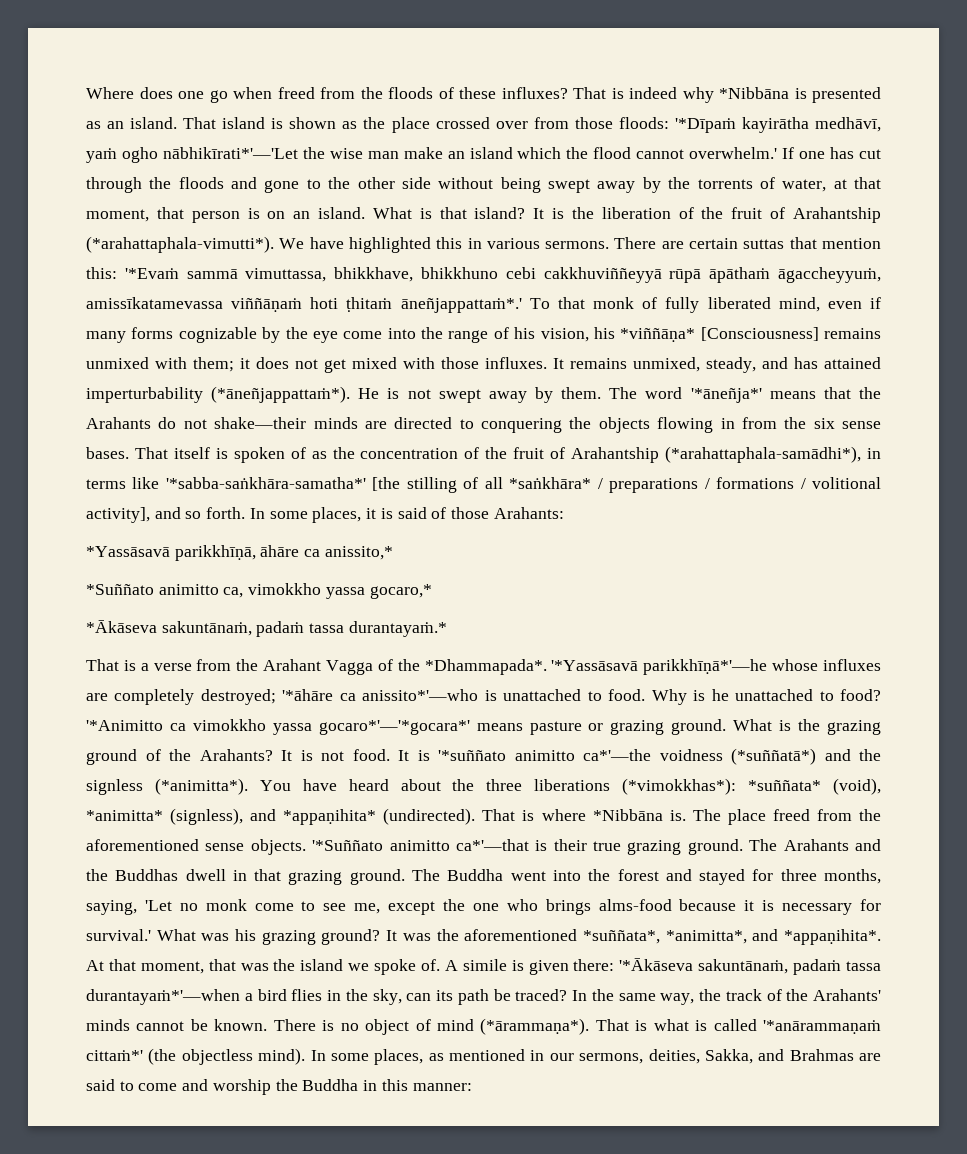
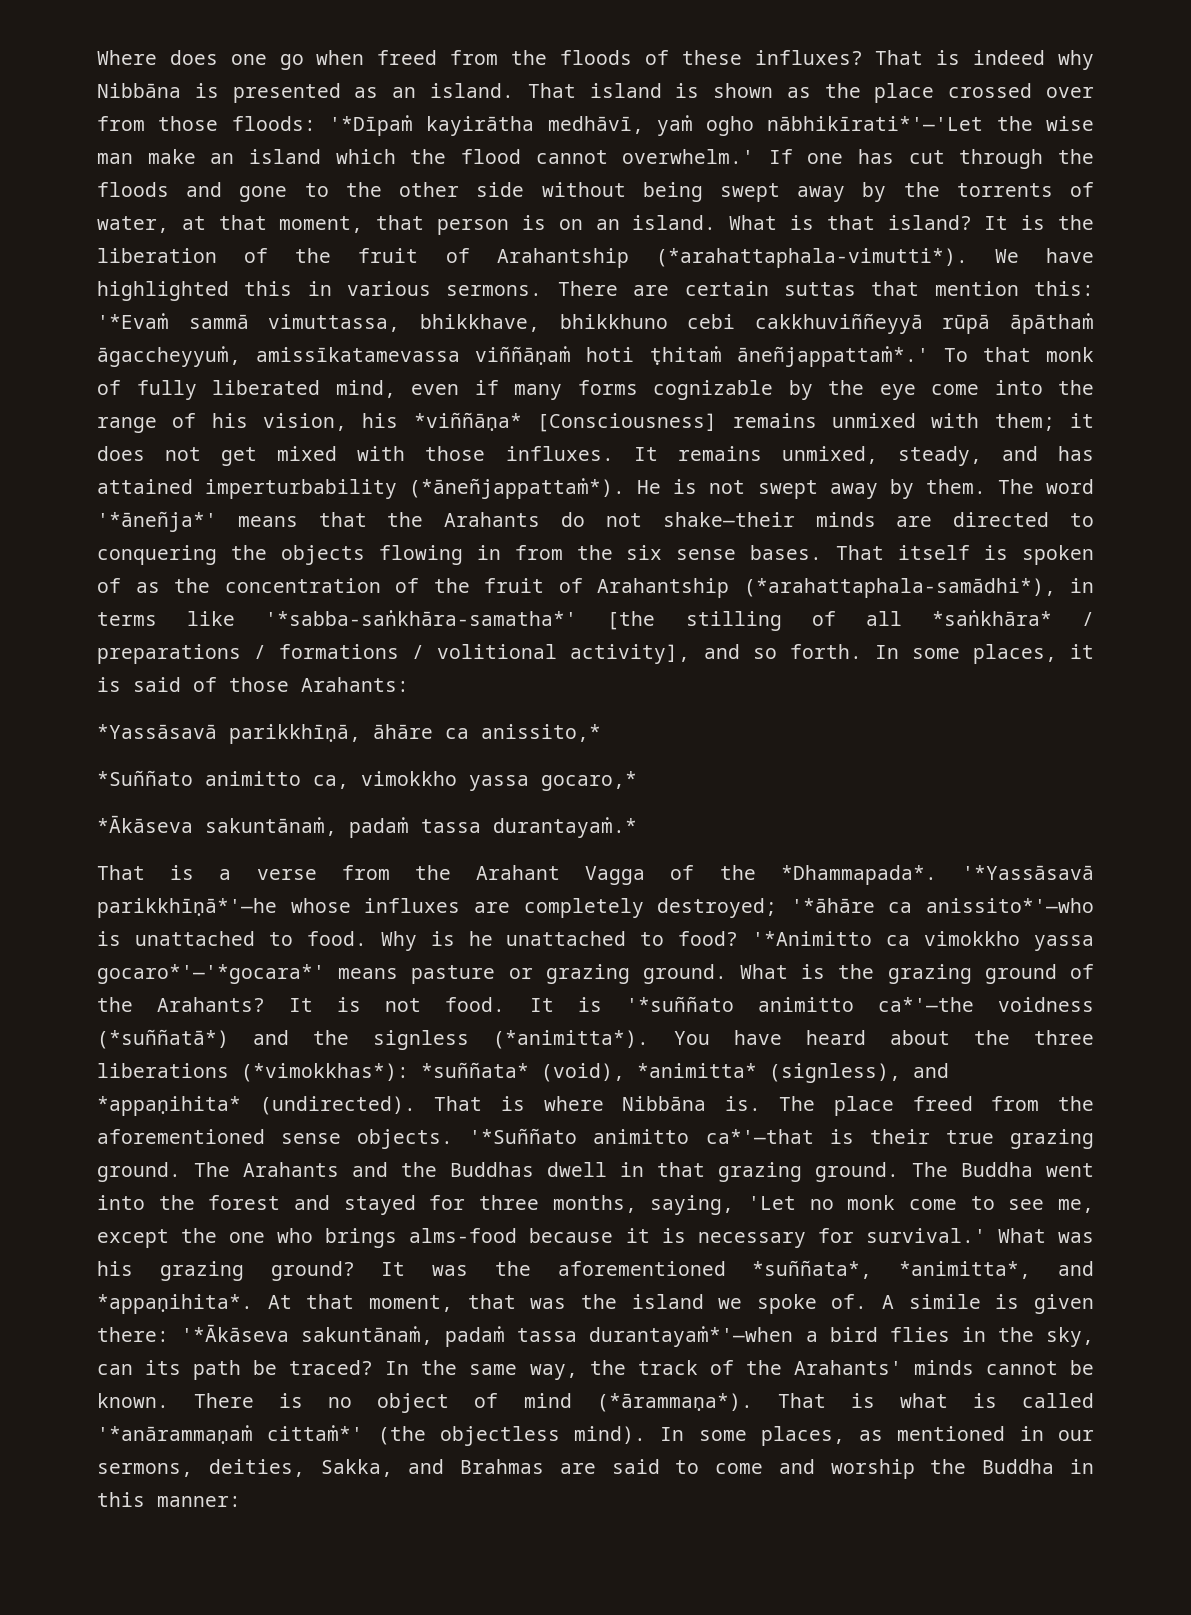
- That is indeed why *Nibbāna is presented as an island.
+ That is indeed why Nibbāna is presented as an island.
- That is where *Nibbāna is.
+ That is where Nibbāna is.

